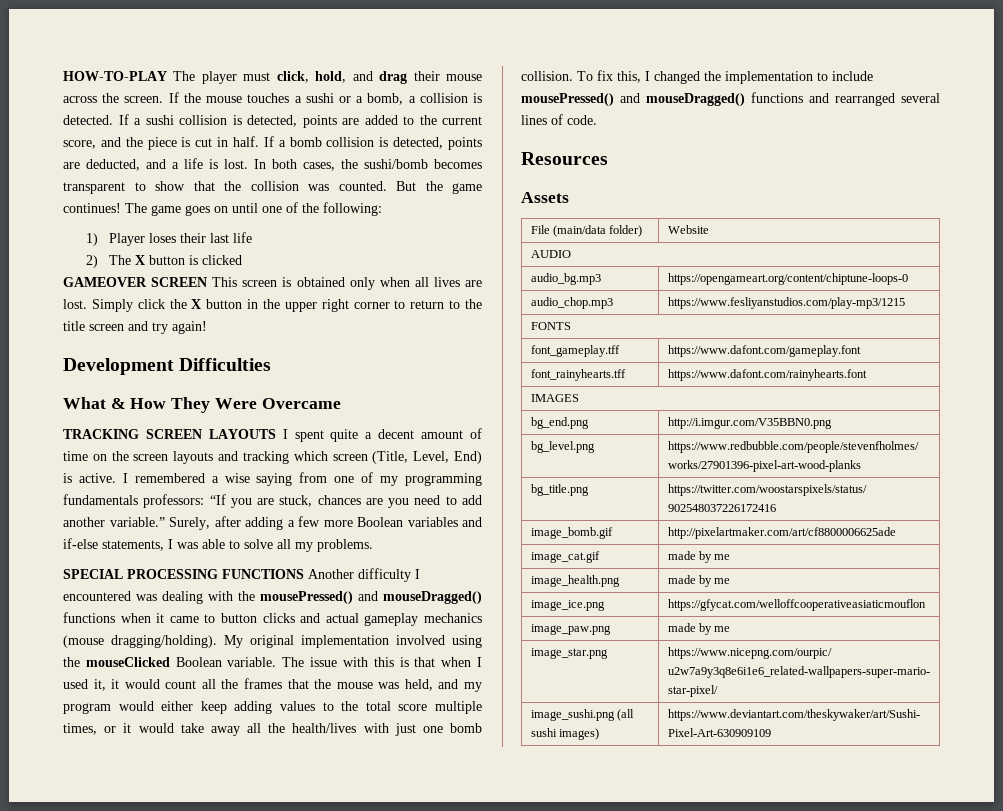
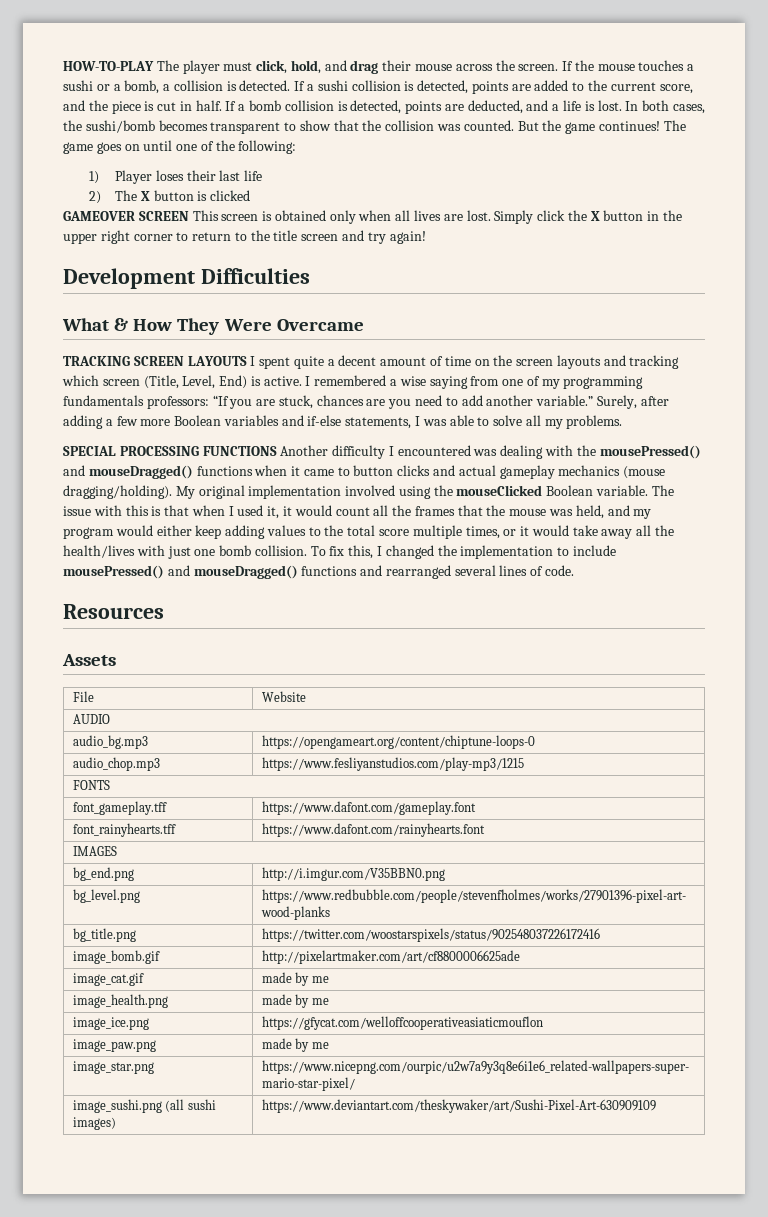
- File (main/data folder) | Website
+ File | Website

